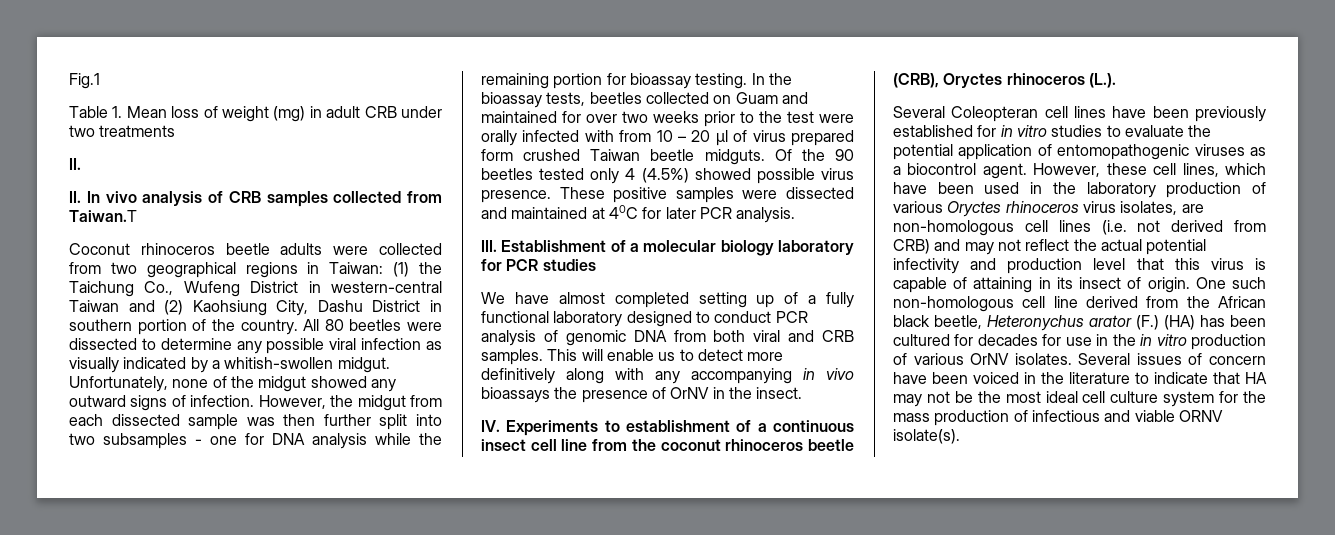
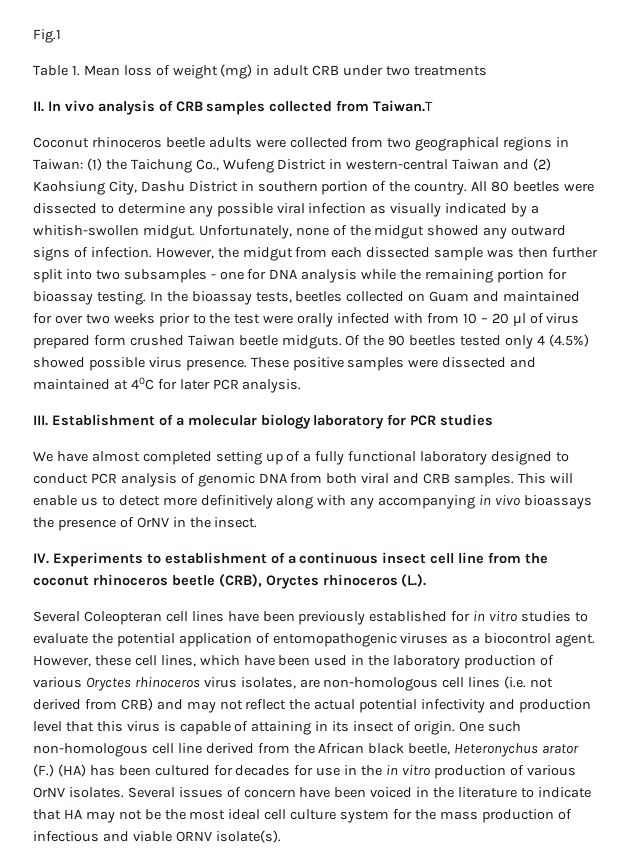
  Table 1. Mean loss of weight (mg) in adult CRB under two treatments
- II.

